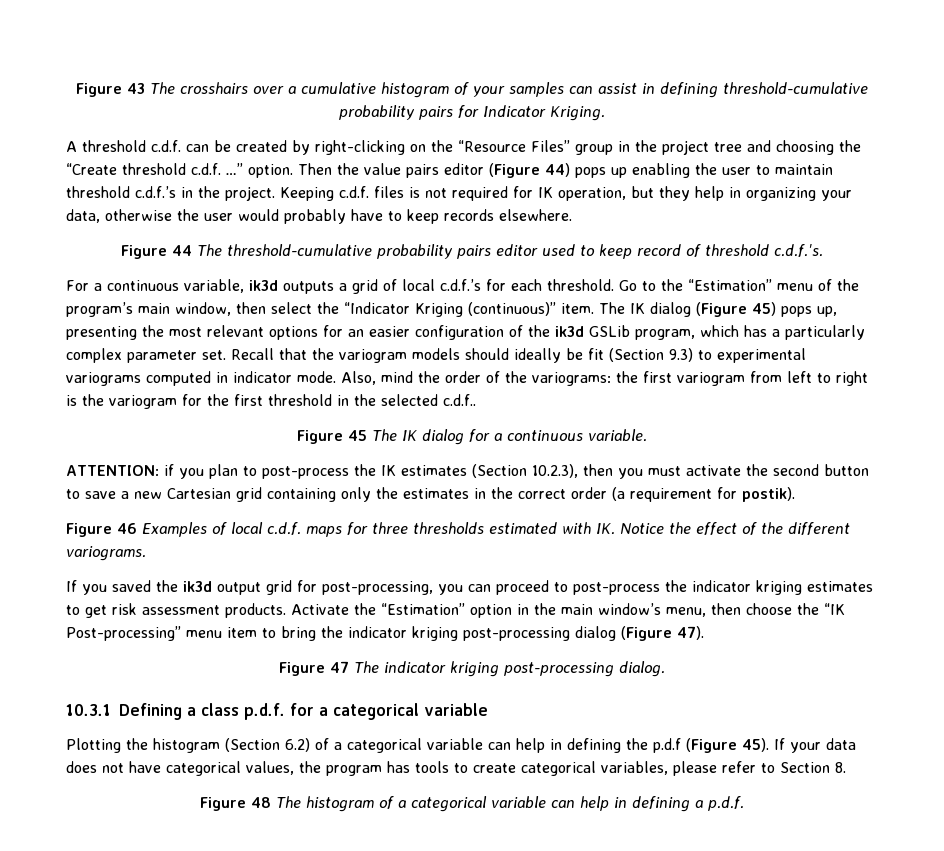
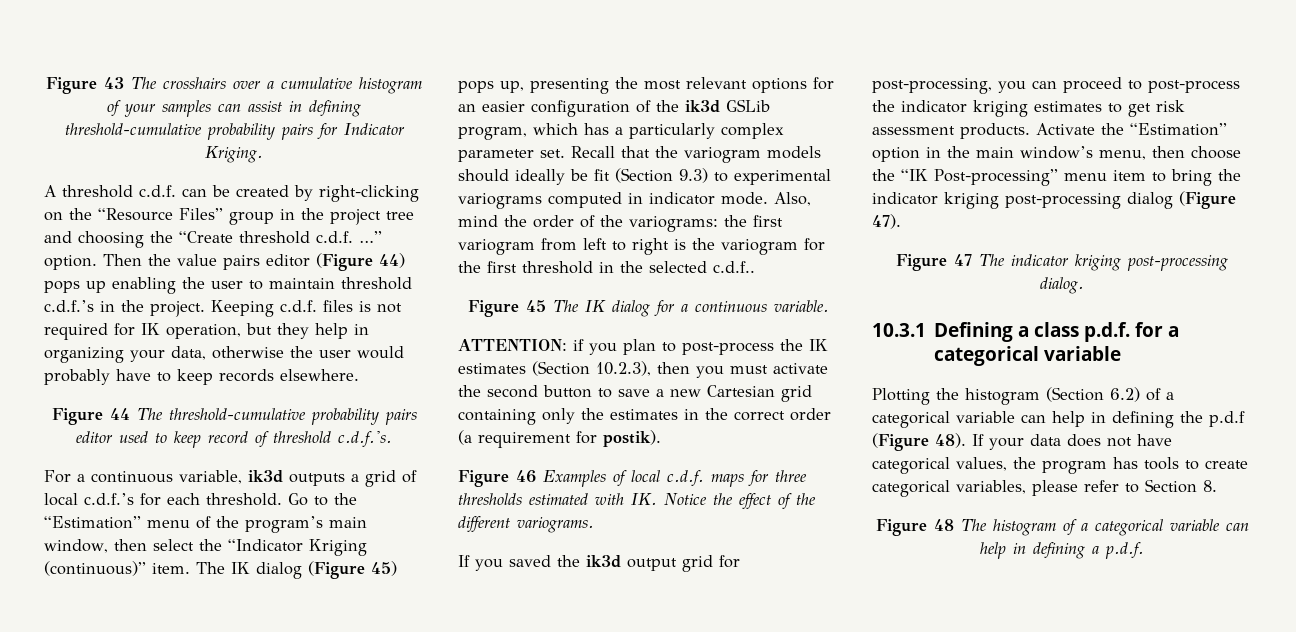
- Plotting the histogram (Section 6.2) of a categorical variable can help in defining the p.d.f (Figure 45).
+ Plotting the histogram (Section 6.2) of a categorical variable can help in defining the p.d.f (Figure 48).

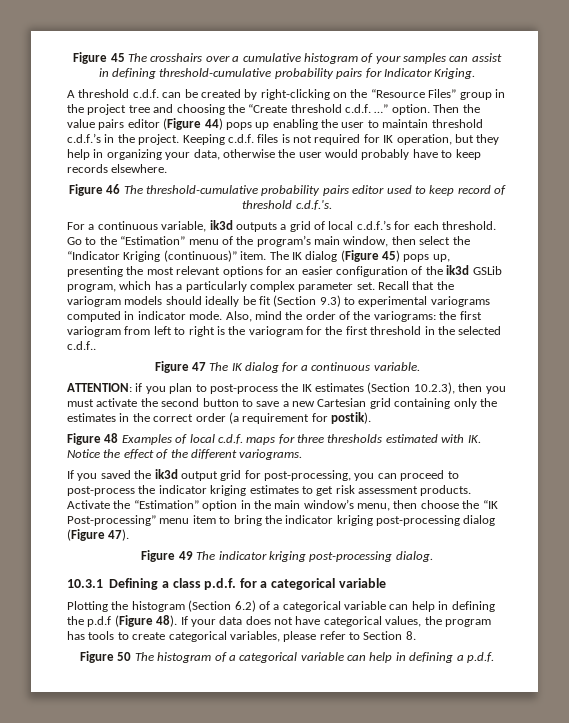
- Figure 43 The crosshairs over a cumulative histogram of your samples can assist in defining threshold-cumulative probability pairs for Indicator Kriging.
+ Figure 45 The crosshairs over a cumulative histogram of your samples can assist in defining threshold-cumulative probability pairs for Indicator Kriging.
- Figure 44 The threshold-cumulative probability pairs editor used to keep record of threshold c.d.f.'s.
+ Figure 46 The threshold-cumulative probability pairs editor used to keep record of threshold c.d.f.'s.
- Figure 45 The IK dialog for a continuous variable.
+ Figure 47 The IK dialog for a continuous variable.
- Figure 46 Examples of local c.d.f. maps for three thresholds estimated with IK. Notice the effect of the different variograms.
+ Figure 48 Examples of local c.d.f. maps for three thresholds estimated with IK. Notice the effect of the different variograms.
- Figure 47 The indicator kriging post-processing dialog.
+ Figure 49 The indicator kriging post-processing dialog.
- Figure 48 The histogram of a categorical variable can help in defining a p.d.f.
+ Figure 50 The histogram of a categorical variable can help in defining a p.d.f.

